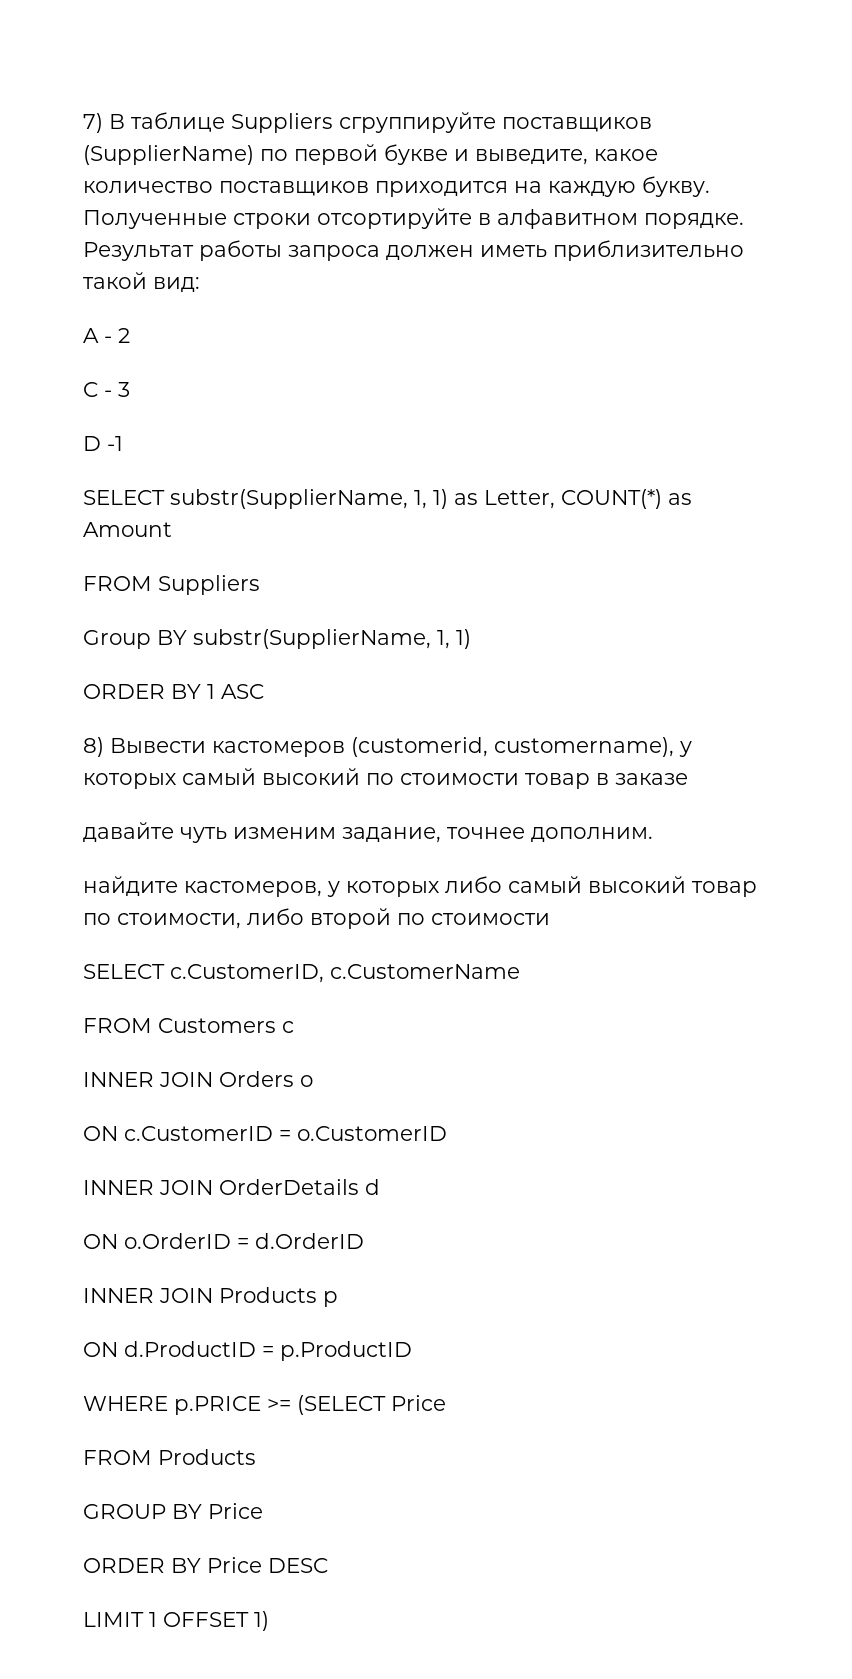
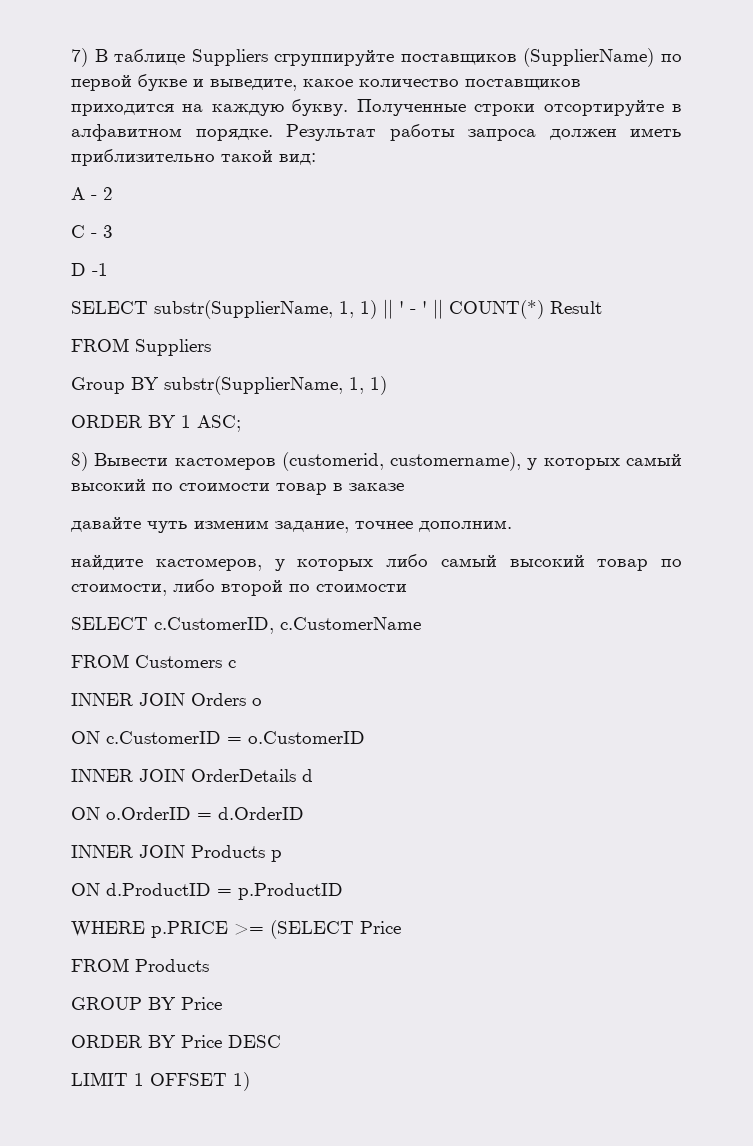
- SELECT substr(SupplierName, 1, 1) as Letter, COUNT(*) as Amount
+ SELECT substr(SupplierName, 1, 1) || ' - ' || COUNT(*) Result
- ORDER BY 1 ASC
+ ORDER BY 1 ASC;

